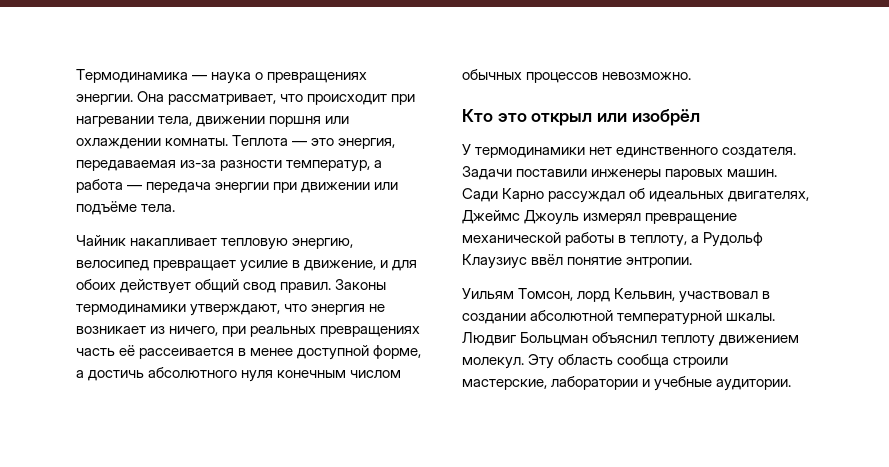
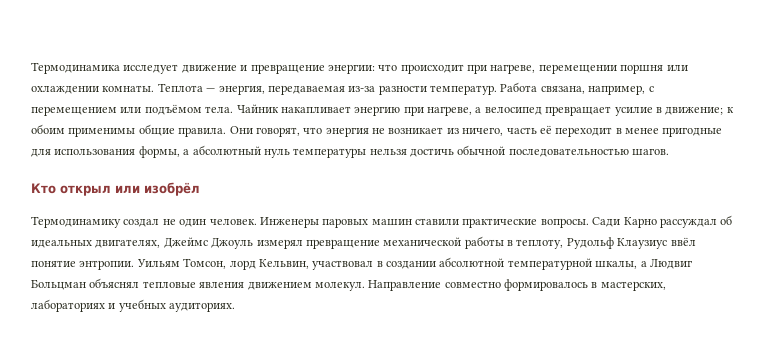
- Термодинамика — наука о превращениях энергии. Она рассматривает, что происходит при нагревании тела, движении поршня или охлаждении комнаты.
+ Термодинамика исследует движение и превращение энергии: что происходит при нагреве, перемещении поршня или охлаждении комнаты.
- Теплота — это энергия, передаваемая из-за разности температур, а работа — передача энергии при движении или подъёме тела.
- Чайник накапливает тепловую энергию, велосипед превращает усилие в движение, и для обоих действует общий свод правил. Законы термодинамики утверждают, что энергия не возникает из ничего, при реальных превращениях часть её рассеивается в менее доступной форме, а достичь абсолютного нуля конечным числом обычных процессов невозможно.
+ Теплота — энергия, передаваемая из-за разности температур. Работа связана, например, с перемещением или подъёмом тела. Чайник накапливает энергию при нагреве, а велосипед превращает усилие в движение; к обоим применимы общие правила. Они говорят, что энергия не возникает из ничего, часть её переходит в менее пригодные для использования формы, а абсолютный нуль температуры нельзя достичь обычной последовательностью шагов.
- Кто это открыл или изобрёл
+ Кто открыл или изобрёл
- У термодинамики нет единственного создателя. Задачи поставили инженеры паровых машин.
+ Термодинамику создал не один человек. Инженеры паровых машин ставили практические вопросы.
- Сади Карно рассуждал об идеальных двигателях, Джеймс Джоуль измерял превращение механической работы в теплоту, а Рудольф Клаузиус ввёл понятие энтропии.
- Уильям Томсон, лорд Кельвин, участвовал в создании абсолютной температурной шкалы. Людвиг Больцман объяснил теплоту движением молекул. Эту область сообща строили мастерские, лаборатории и учебные аудитории.
+ Сади Карно рассуждал об идеальных двигателях, Джеймс Джоуль измерял превращение механической работы в теплоту, Рудольф Клаузиус ввёл понятие энтропии. Уильям Томсон, лорд Кельвин, участвовал в создании абсолютной температурной шкалы, а Людвиг Больцман объяснял тепловые явления движением молекул. Направление совместно формировалось в мастерских, лабораториях и учебных аудиториях.

